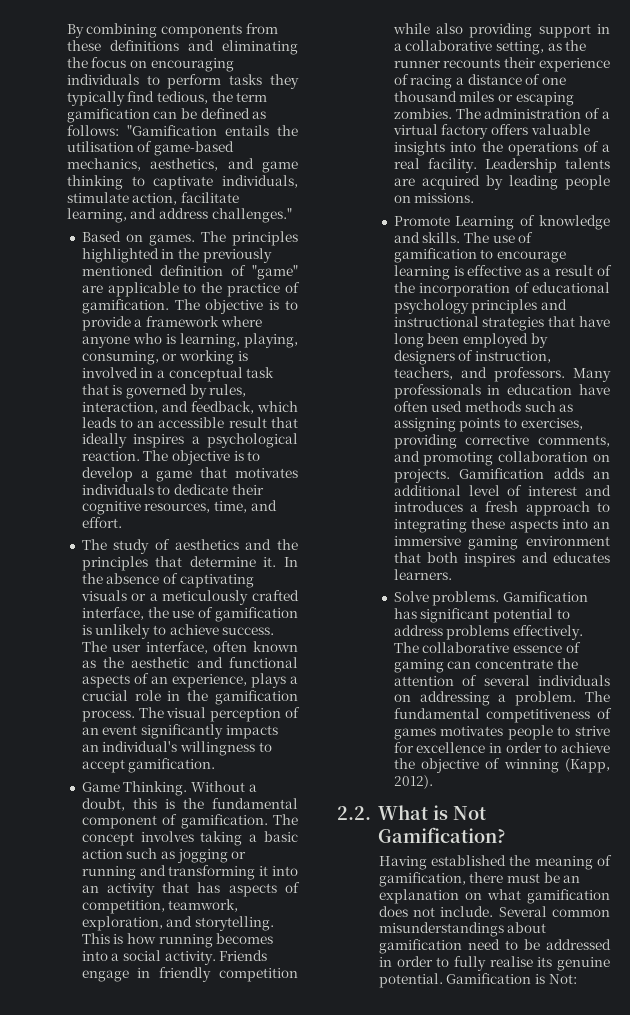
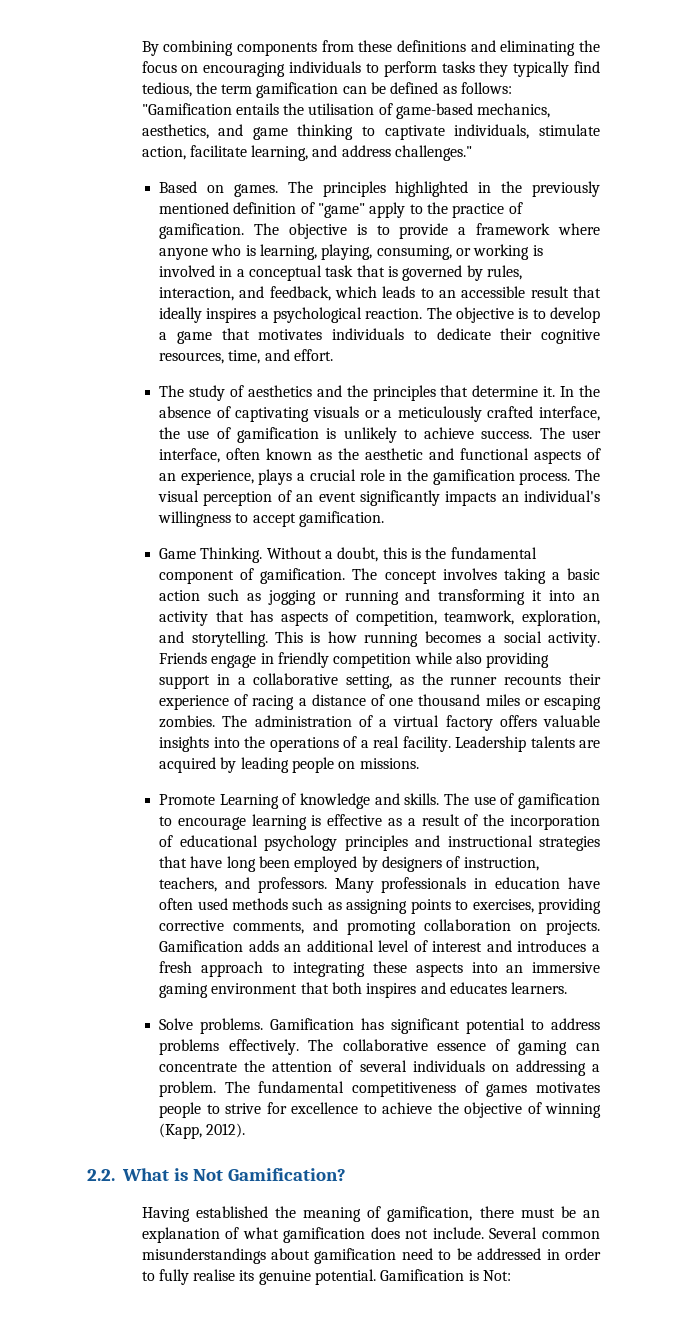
- The principles highlighted in the previously mentioned definition of "game" are applicable to the practice of gamification.
+ The principles highlighted in the previously mentioned definition of "game" apply to the practice of gamification.
- This is how running becomes into a social activity.
+ This is how running becomes a social activity.
- The fundamental competitiveness of games motivates people to strive for excellence in order to achieve the objective of winning (Kapp, 2012).
+ The fundamental competitiveness of games motivates people to strive for excellence to achieve the objective of winning (Kapp, 2012).
- Having established the meaning of gamification, there must be an explanation on what gamification does not include.
+ Having established the meaning of gamification, there must be an explanation of what gamification does not include.

